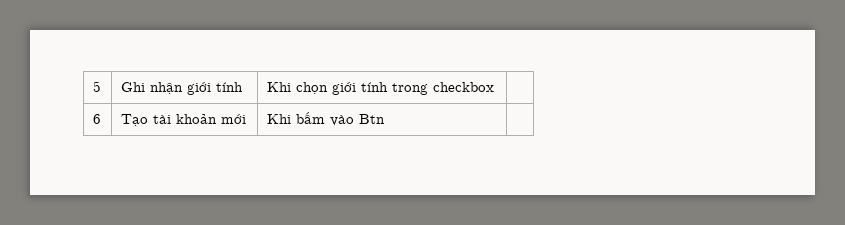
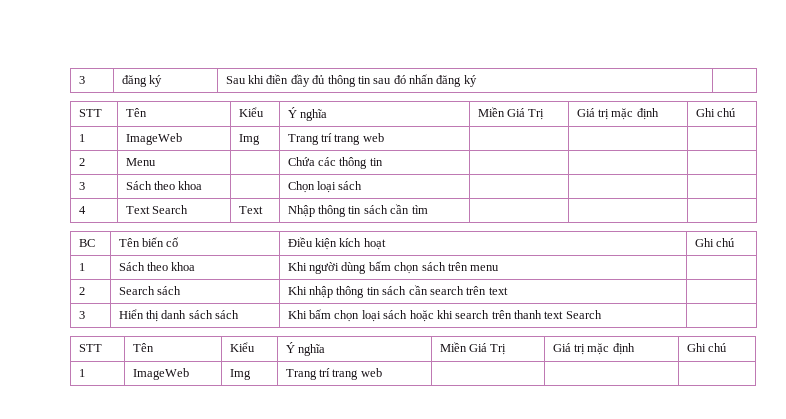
- 5 | Ghi nhận giới tính | Khi chọn giới tính trong checkbox |
- 6 | Tạo tài khoản mới | Khi bấm vào Btn |
+ 3 | đăng ký | Sau khi điền đầy đủ thông tin sau đó nhấn đăng ký |
+ STT | Tên | Kiểu | Ý nghĩa | Miền Giá Trị | Giá trị mặc định | Ghi chú
+ 1 | ImageWeb | Img | Trang trí trang web | | |
+ 2 | Menu | | Chứa các thông tin | | |
+ 3 | Sách theo khoa | | Chọn loại sách | | |
+ 4 | Text Search | Text | Nhập thông tin sách cần tìm | | |
+ BC | Tên biến cố | Điều kiện kích hoạt | Ghi chú
+ 1 | Sách theo khoa | Khi người dùng bấm chọn sách trên menu |
+ 2 | Search sách | Khi nhập thông tin sách cần search trên text |
+ 3 | Hiển thị danh sách sách | Khi bấm chọn loại sách hoặc khi search trên thanh text Search |
+ STT | Tên | Kiểu | Ý nghĩa | Miền Giá Trị | Giá trị mặc định | Ghi chú
+ 1 | ImageWeb | Img | Trang trí trang web | | |

